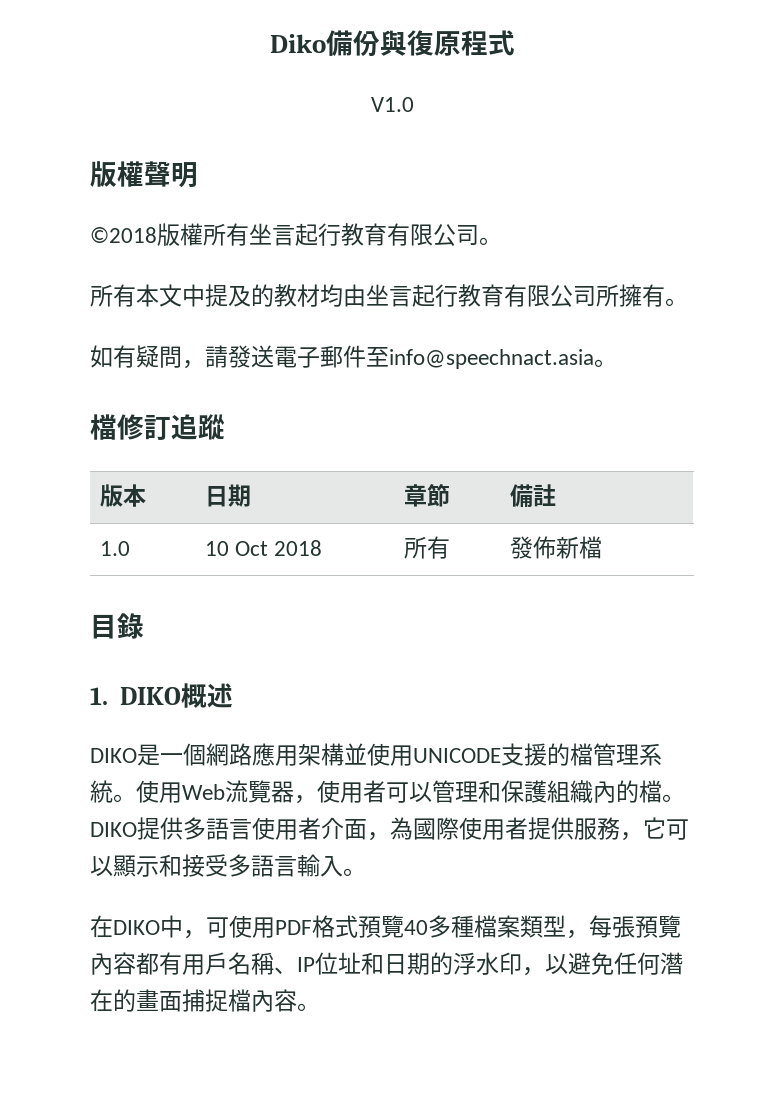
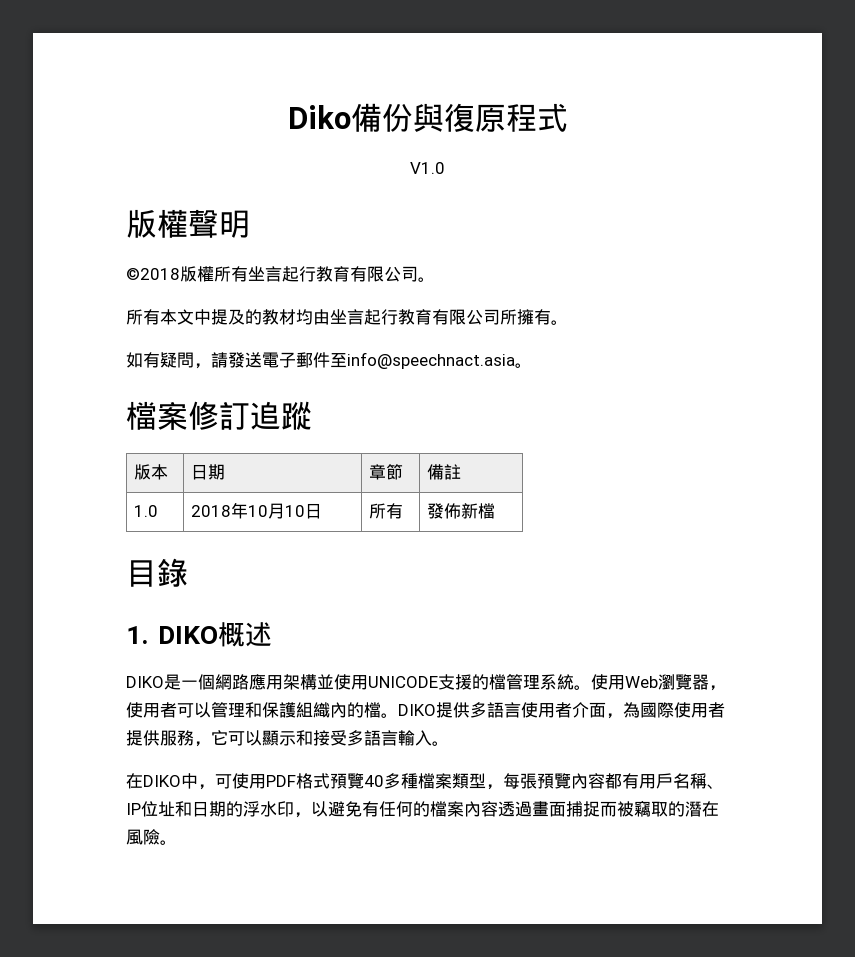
- 檔修訂追蹤
+ 檔案修訂追蹤
- 1.0 | 10 Oct 2018 | 所有 | 發佈新檔
+ 1.0 | 2018年10月10日 | 所有 | 發佈新檔
- 使用Web流覽器，使用者可以管理和保護組織內的檔。
+ 使用Web瀏覽器，使用者可以管理和保護組織內的檔。
- 在DIKO中，可使用PDF格式預覽40多種檔案類型，每張預覽內容都有用戶名稱、IP位址和日期的浮水印，以避免任何潛在的畫面捕捉檔內容。
+ 在DIKO中，可使用PDF格式預覽40多種檔案類型，每張預覽內容都有用戶名稱、IP位址和日期的浮水印，以避免有任何的檔案內容透過畫面捕捉而被竊取的潛在風險。

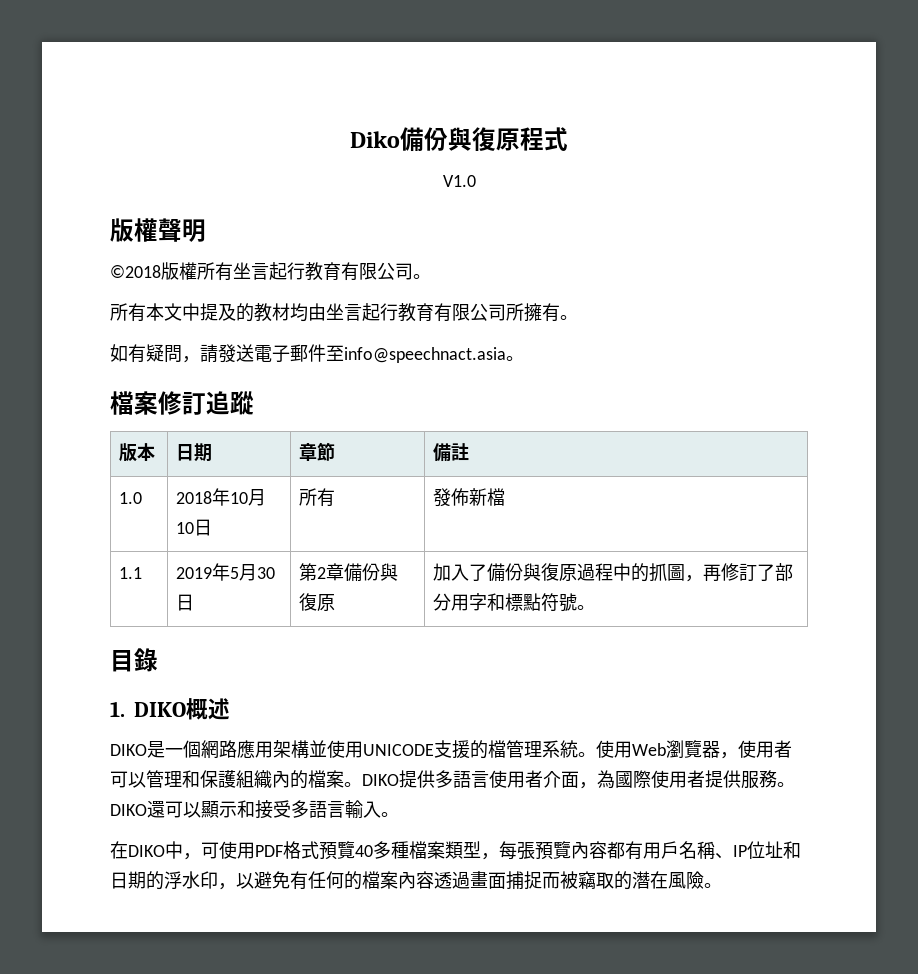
+ 1.1 | 2019年5月30日 | 第2章備份與復原 | 加入了備份與復原過程中的抓圖，再修訂了部分用字和標點符號。
- 使用Web瀏覽器，使用者可以管理和保護組織內的檔。
+ 使用Web瀏覽器，使用者可以管理和保護組織內的檔案。
- DIKO提供多語言使用者介面，為國際使用者提供服務，它可以顯示和接受多語言輸入。
+ DIKO提供多語言使用者介面，為國際使用者提供服務。DIKO還可以顯示和接受多語言輸入。

